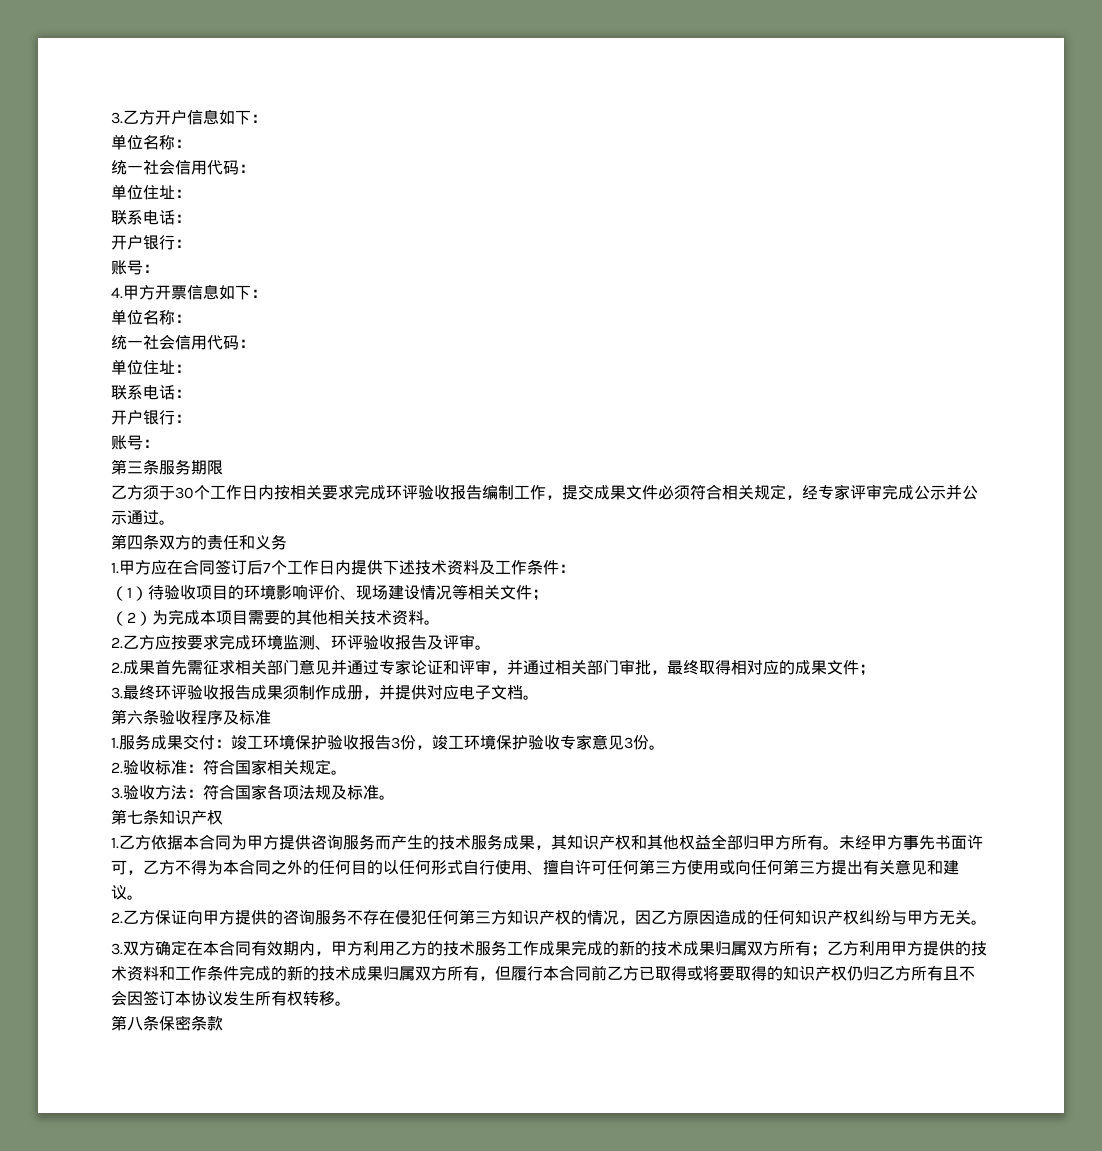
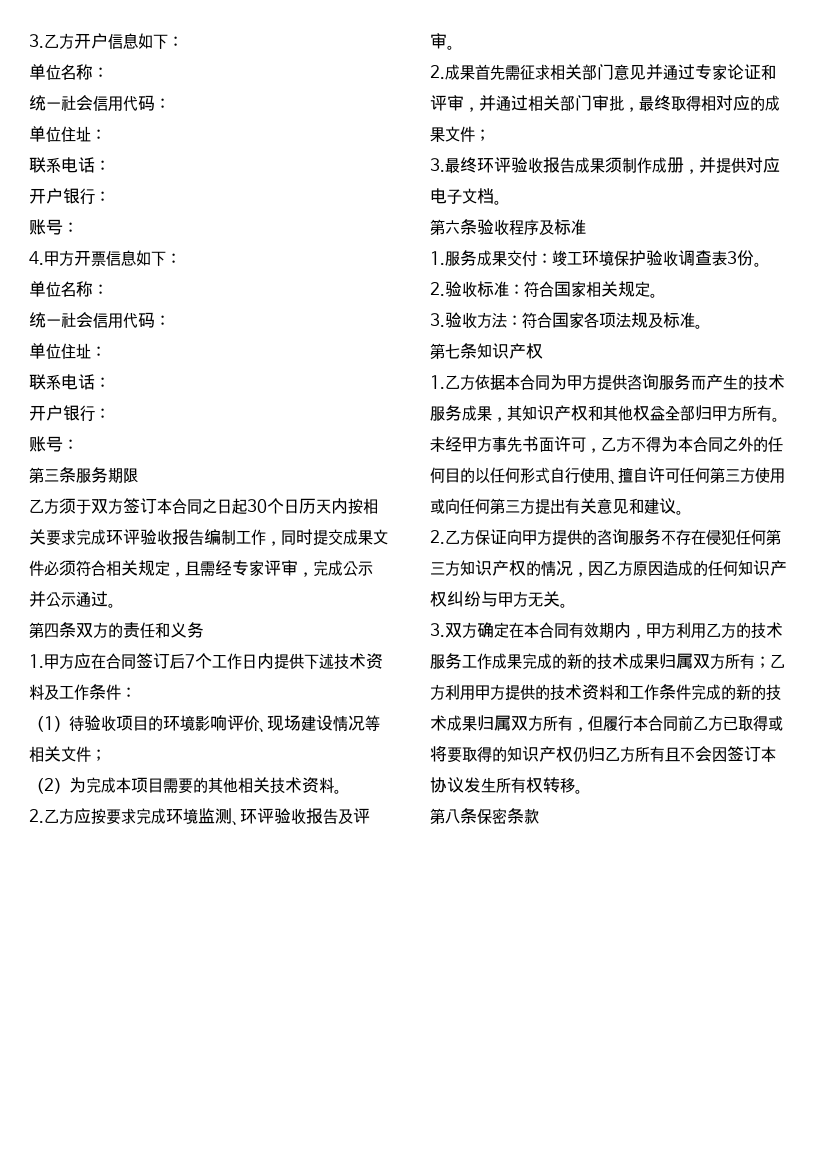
- 乙方须于30个工作日内按相关要求完成环评验收报告编制工作，提交成果文件必须符合相关规定，经专家评审完成公示并公示通过。
+ 乙方须于双方签订本合同之日起30个日历天内按相关要求完成环评验收报告编制工作，同时提交成果文件必须符合相关规定，且需经专家评审，完成公示并公示通过。
- 1.服务成果交付：竣工环境保护验收报告3份，竣工环境保护验收专家意见3份。
+ 1.服务成果交付：竣工环境保护验收调查表3份。

